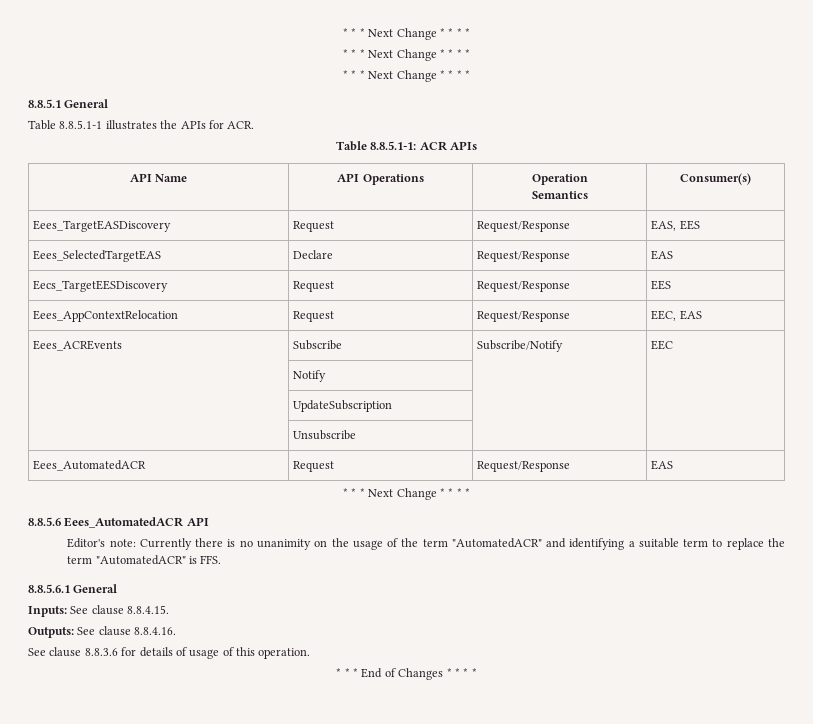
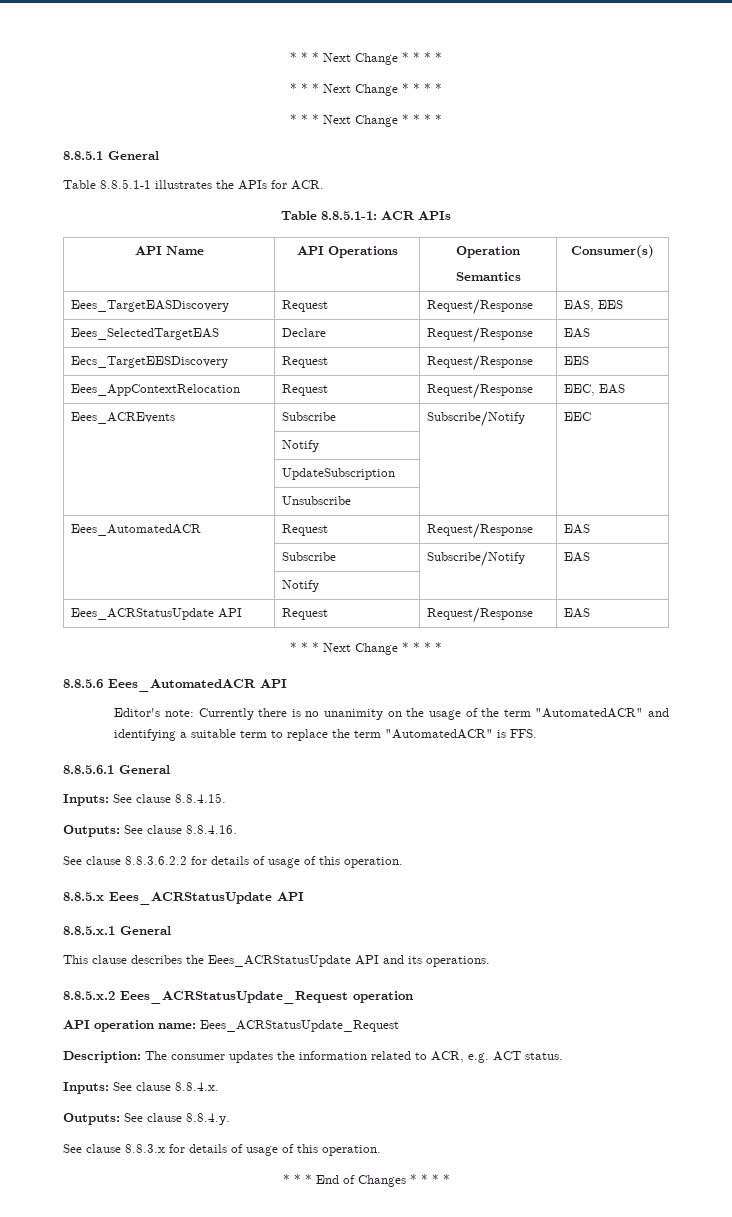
+ | Subscribe | Subscribe/Notify | EAS
+ | Notify | |
+ Eees_ACRStatusUpdate API | Request | Request/Response | EAS
- See clause 8.8.3.6 for details of usage of this operation.
+ See clause 8.8.3.6.2.2 for details of usage of this operation.
+ 8.8.5.x Eees_ACRStatusUpdate API
+ 8.8.5.x.1 General
+ This clause describes the Eees_ACRStatusUpdate API and its operations.
+ 8.8.5.x.2 Eees_ACRStatusUpdate_Request operation
+ API operation name: Eees_ACRStatusUpdate_Request
+ Description: The consumer updates the information related to ACR, e.g. ACT status.
+ Inputs: See clause 8.8.4.x.
+ Outputs: See clause 8.8.4.y.
+ See clause 8.8.3.x for details of usage of this operation.

